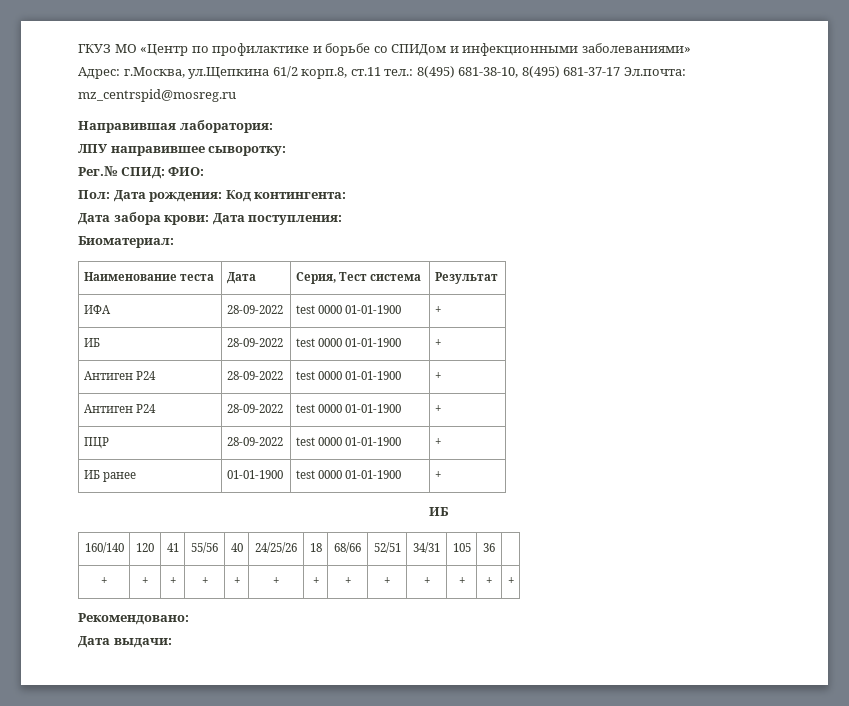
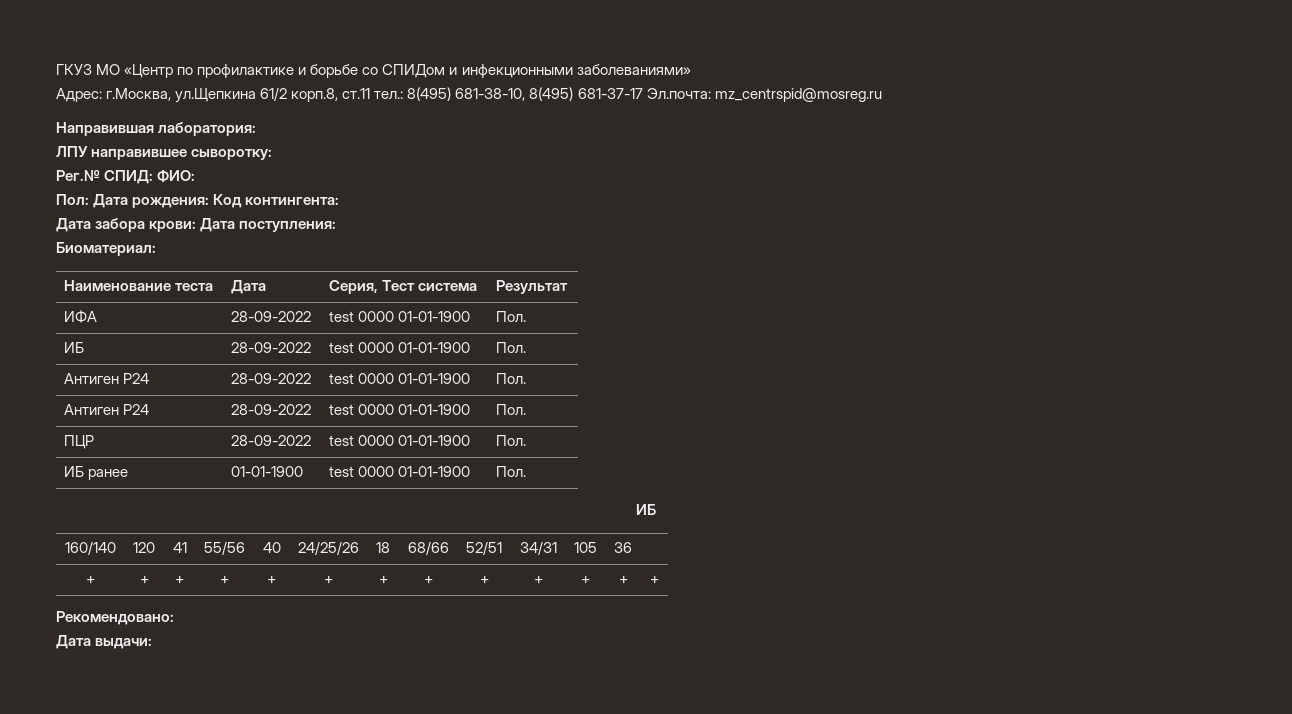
- ИФА | 28-09-2022 | test 0000 01-01-1900 | +
+ ИФА | 28-09-2022 | test 0000 01-01-1900 | Пол.
- ИБ | 28-09-2022 | test 0000 01-01-1900 | +
- Антиген P24 | 28-09-2022 | test 0000 01-01-1900 | +
- Антиген P24 | 28-09-2022 | test 0000 01-01-1900 | +
+ ИБ | 28-09-2022 | test 0000 01-01-1900 | Пол.
+ Антиген P24 | 28-09-2022 | test 0000 01-01-1900 | Пол.
+ Антиген P24 | 28-09-2022 | test 0000 01-01-1900 | Пол.
- ПЦР | 28-09-2022 | test 0000 01-01-1900 | +
+ ПЦР | 28-09-2022 | test 0000 01-01-1900 | Пол.
- ИБ ранее | 01-01-1900 | test 0000 01-01-1900 | +
+ ИБ ранее | 01-01-1900 | test 0000 01-01-1900 | Пол.

